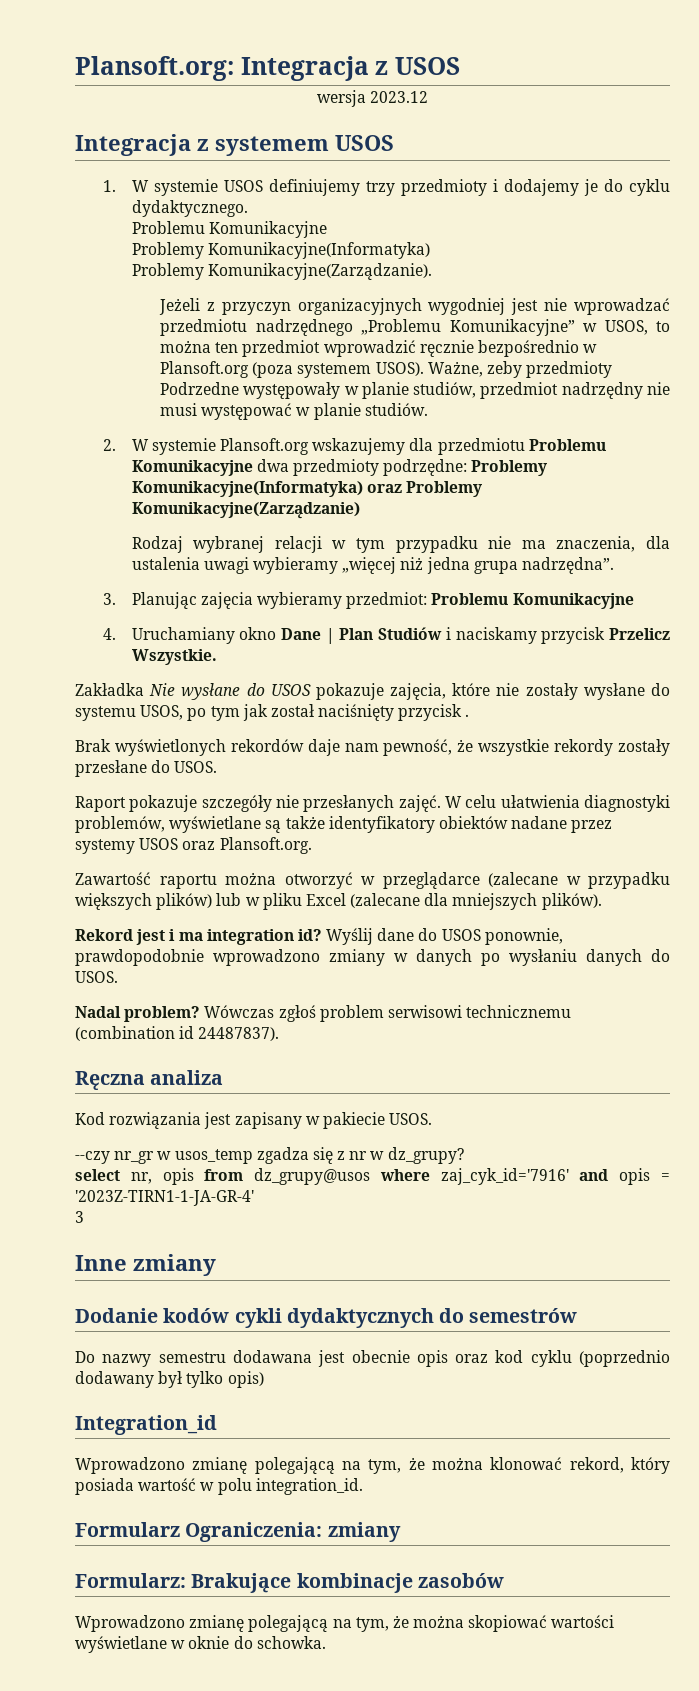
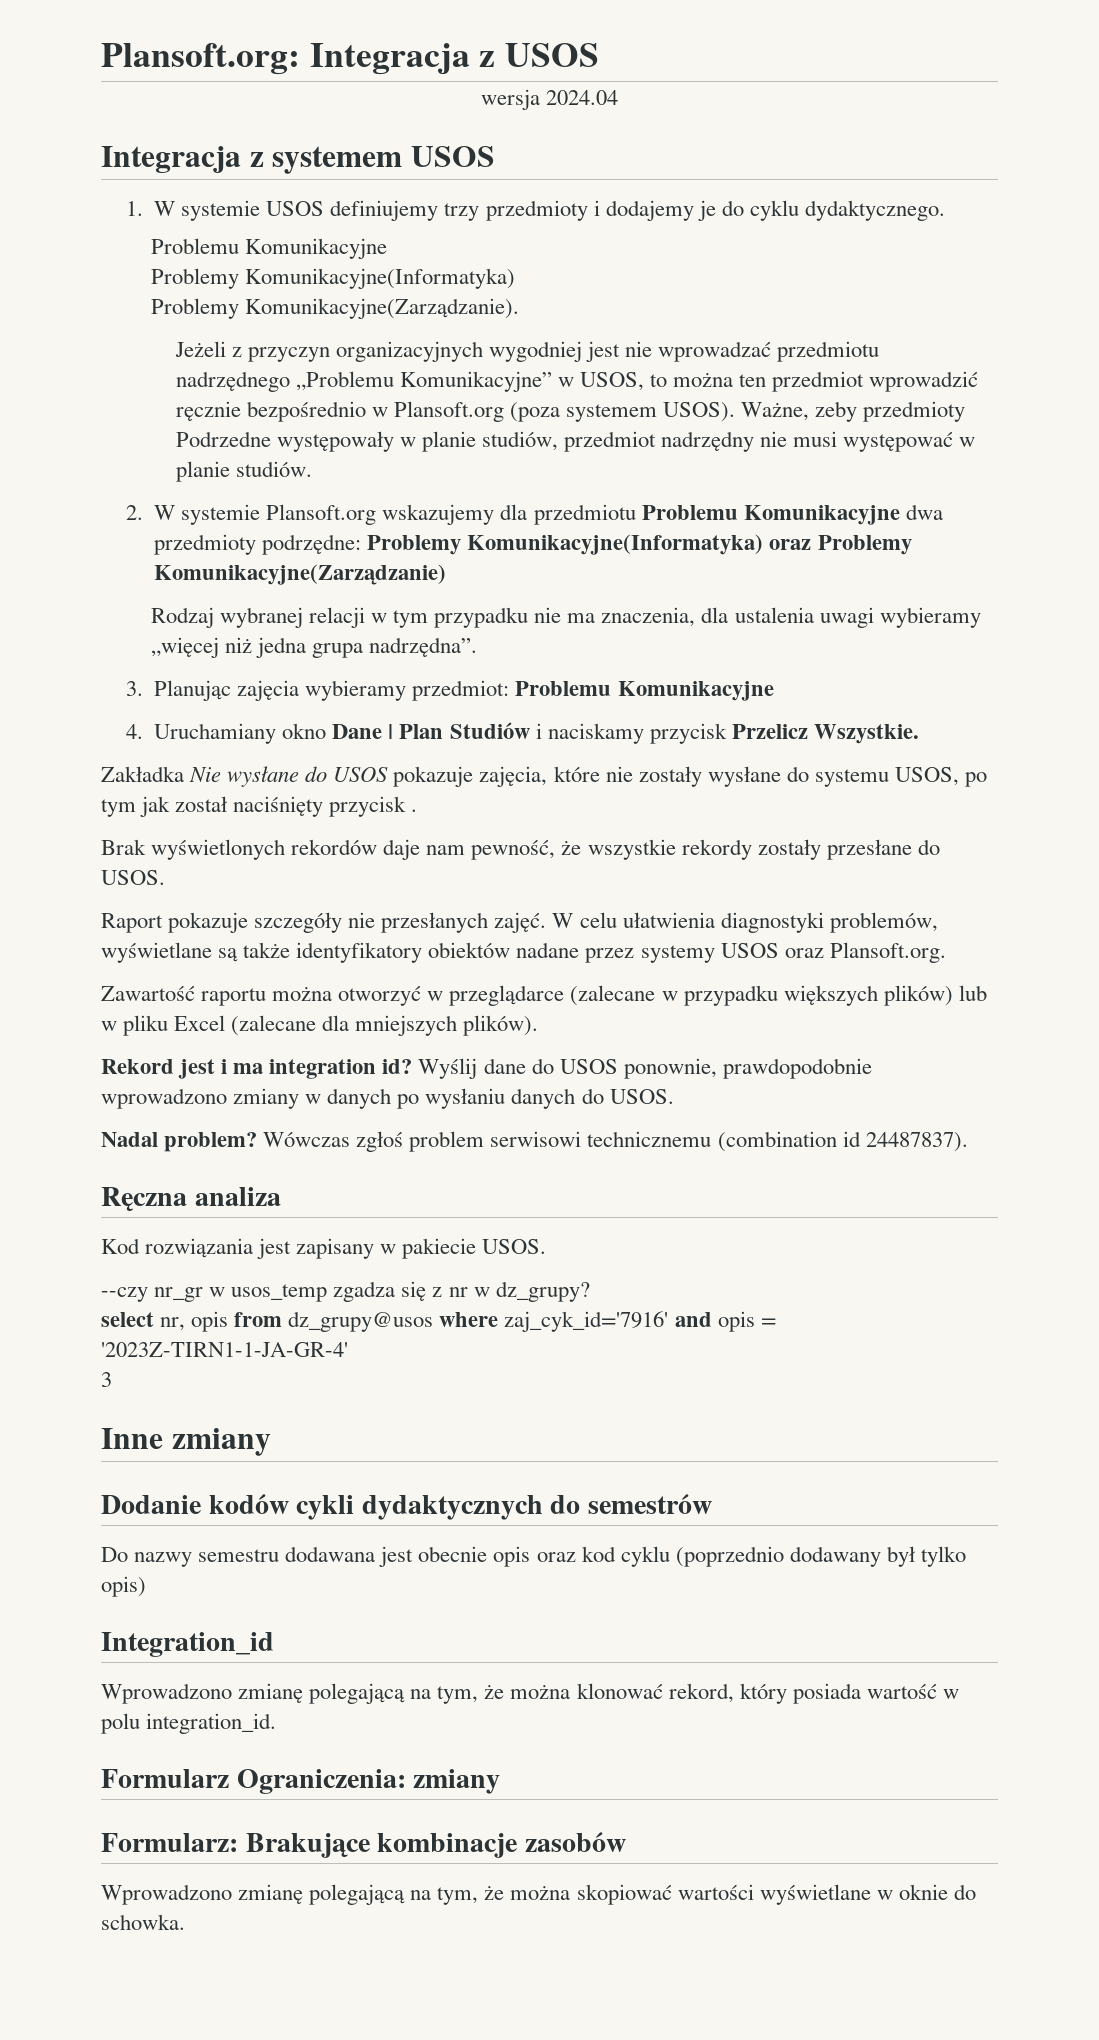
- wersja 2023.12
+ wersja 2024.04

